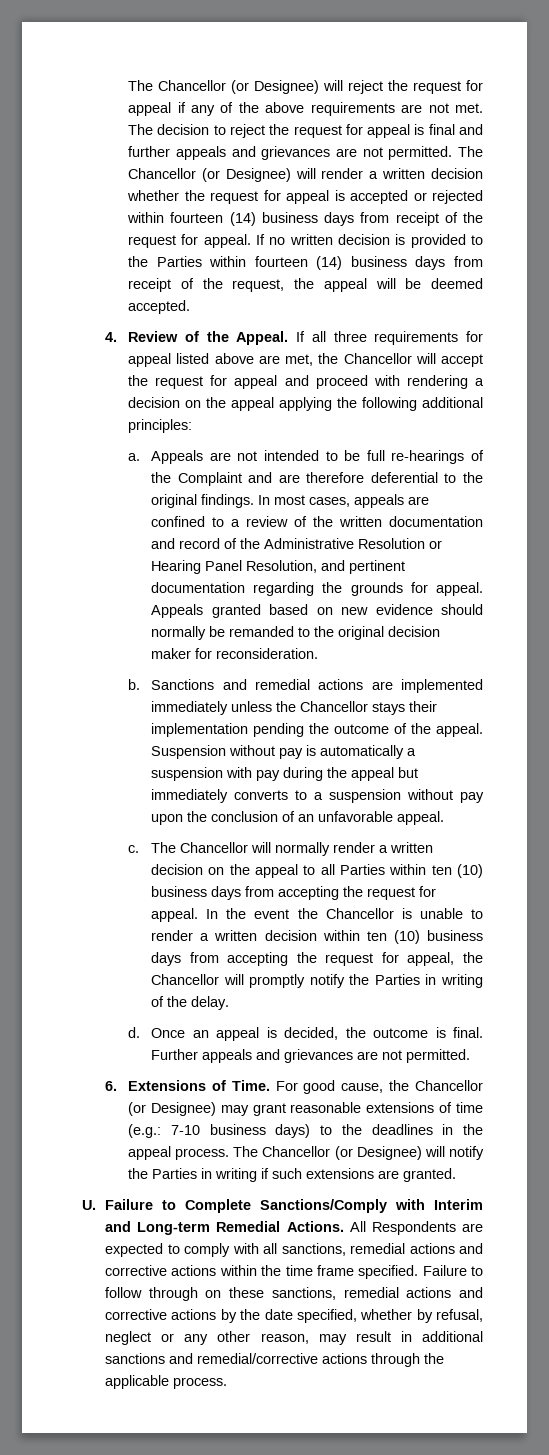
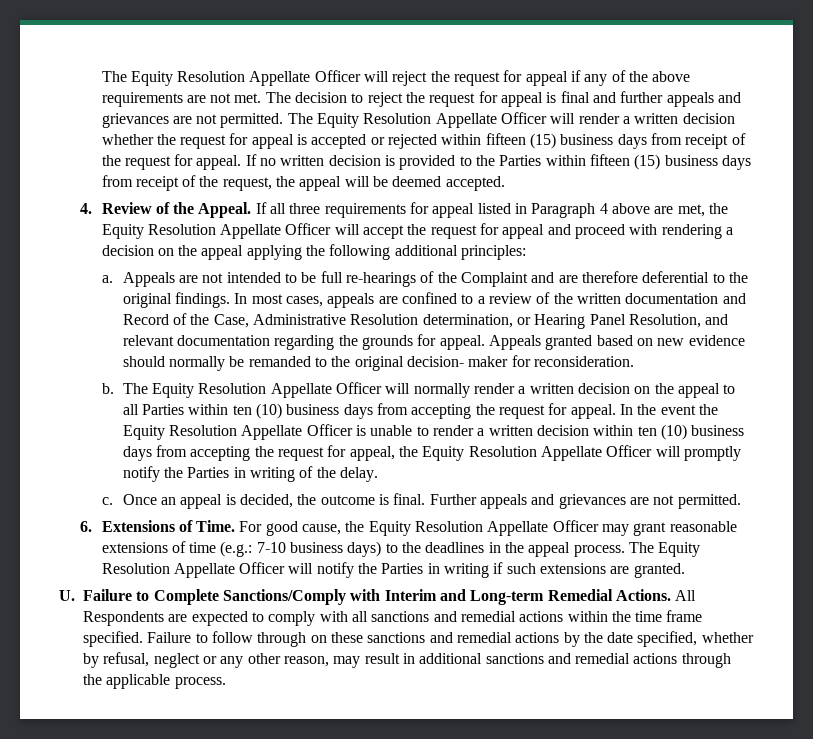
- The Chancellor (or Designee) will reject the request for appeal if any of the above requirements are not met.
+ The Equity Resolution Appellate Officer will reject the request for appeal if any of the above requirements are not met.
- The Chancellor (or Designee) will render a written decision whether the request for appeal is accepted or rejected within fourteen (14) business days from receipt of the request for appeal.
+ The Equity Resolution Appellate Officer will render a written decision whether the request for appeal is accepted or rejected within fifteen (15) business days from receipt of the request for appeal.
- If no written decision is provided to the Parties within fourteen (14) business days from receipt of the request, the appeal will be deemed accepted.
+ If no written decision is provided to the Parties within fifteen (15) business days from receipt of the request, the appeal will be deemed accepted.
- If all three requirements for appeal listed above are met, the Chancellor will accept the request for appeal and proceed with rendering a decision on the appeal applying the following additional principles:
+ If all three requirements for appeal listed in Paragraph 4 above are met, the Equity Resolution Appellate Officer will accept the request for appeal and proceed with rendering a decision on the appeal applying the following additional principles:
- In most cases, appeals are confined to a review of the written documentation and record of the Administrative Resolution or Hearing Panel Resolution, and pertinent documentation regarding the grounds for appeal.
+ In most cases, appeals are confined to a review of the written documentation and Record of the Case, Administrative Resolution determination, or Hearing Panel Resolution, and relevant documentation regarding the grounds for appeal.
- Appeals granted based on new evidence should normally be remanded to the original decision maker for reconsideration.
+ Appeals granted based on new evidence should normally be remanded to the original decision- maker for reconsideration.
- Sanctions and remedial actions are implemented immediately unless the Chancellor stays their implementation pending the outcome of the appeal. Suspension without pay is automatically a suspension with pay during the appeal but immediately converts to a suspension without pay upon the conclusion of an unfavorable appeal.
- c. The Chancellor will normally render a written decision on the appeal to all Parties within ten (10) business days from accepting the request for appeal.
+ The Equity Resolution Appellate Officer will normally render a written decision on the appeal to all Parties within ten (10) business days from accepting the request for appeal.
- In the event the Chancellor is unable to render a written decision within ten (10) business days from accepting the request for appeal, the Chancellor will promptly notify the Parties in writing of the delay.
+ In the event the Equity Resolution Appellate Officer is unable to render a written decision within ten (10) business days from accepting the request for appeal, the Equity Resolution Appellate Officer will promptly notify the Parties in writing of the delay.
- d.
+ c.
- For good cause, the Chancellor (or Designee) may grant reasonable extensions of time (e.g.: 7-10 business days) to the deadlines in the appeal process.
+ For good cause, the Equity Resolution Appellate Officer may grant reasonable extensions of time (e.g.: 7-10 business days) to the deadlines in the appeal process.
- The Chancellor (or Designee) will notify the Parties in writing if such extensions are granted.
+ The Equity Resolution Appellate Officer will notify the Parties in writing if such extensions are granted.
- All Respondents are expected to comply with all sanctions, remedial actions and corrective actions within the time frame specified.
+ All Respondents are expected to comply with all sanctions and remedial actions within the time frame specified.
- Failure to follow through on these sanctions, remedial actions and corrective actions by the date specified, whether by refusal, neglect or any other reason, may result in additional sanctions and remedial/corrective actions through the applicable process.
+ Failure to follow through on these sanctions and remedial actions by the date specified, whether by refusal, neglect or any other reason, may result in additional sanctions and remedial actions through the applicable process.

